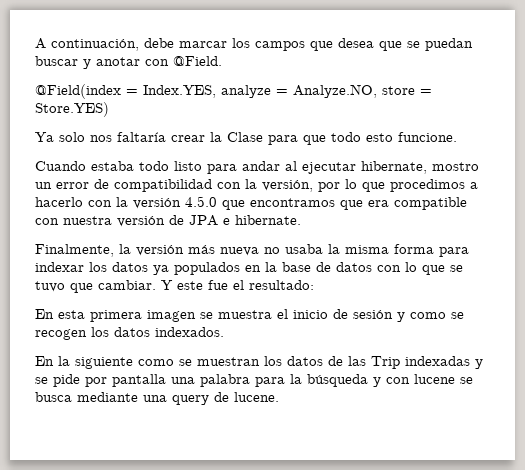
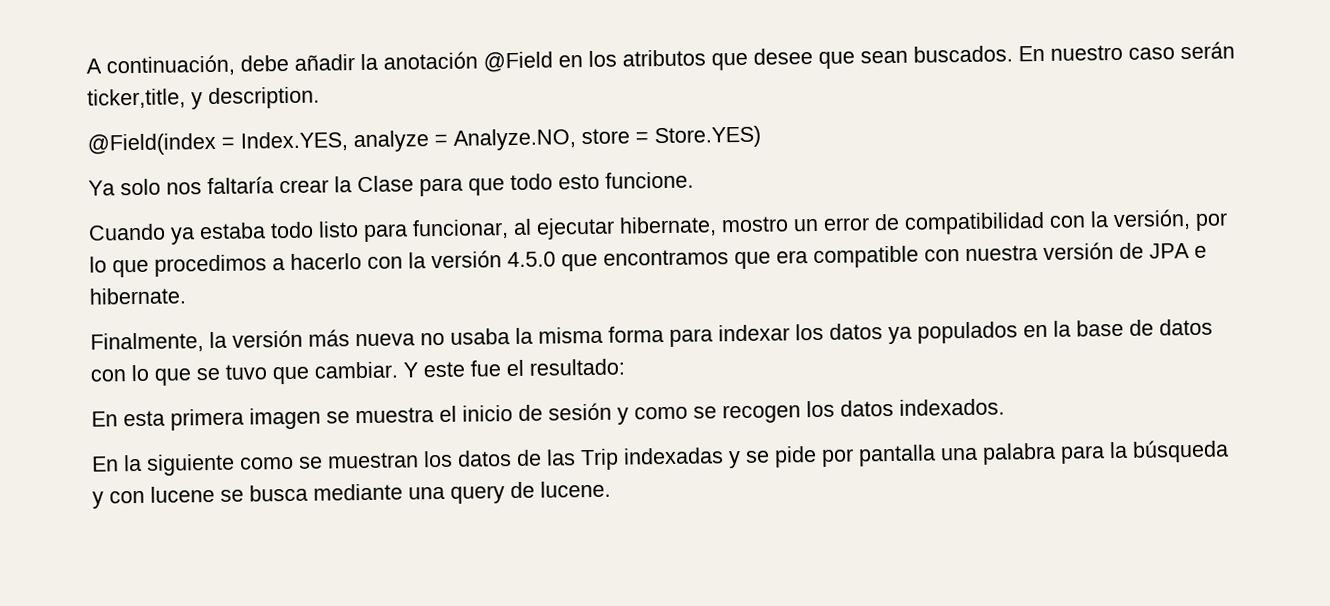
- A continuación, debe marcar los campos que desea que se puedan buscar y anotar con @Field.
+ A continuación, debe añadir la anotación @Field en los atributos que desee que sean buscados. En nuestro caso serán ticker,title, y description.
- Cuando estaba todo listo para andar al ejecutar hibernate, mostro un error de compatibilidad con la versión, por lo que procedimos a hacerlo con la versión 4.5.0 que encontramos que era compatible con nuestra versión de JPA e hibernate.
+ Cuando ya estaba todo listo para funcionar, al ejecutar hibernate, mostro un error de compatibilidad con la versión, por lo que procedimos a hacerlo con la versión 4.5.0 que encontramos que era compatible con nuestra versión de JPA e hibernate.

